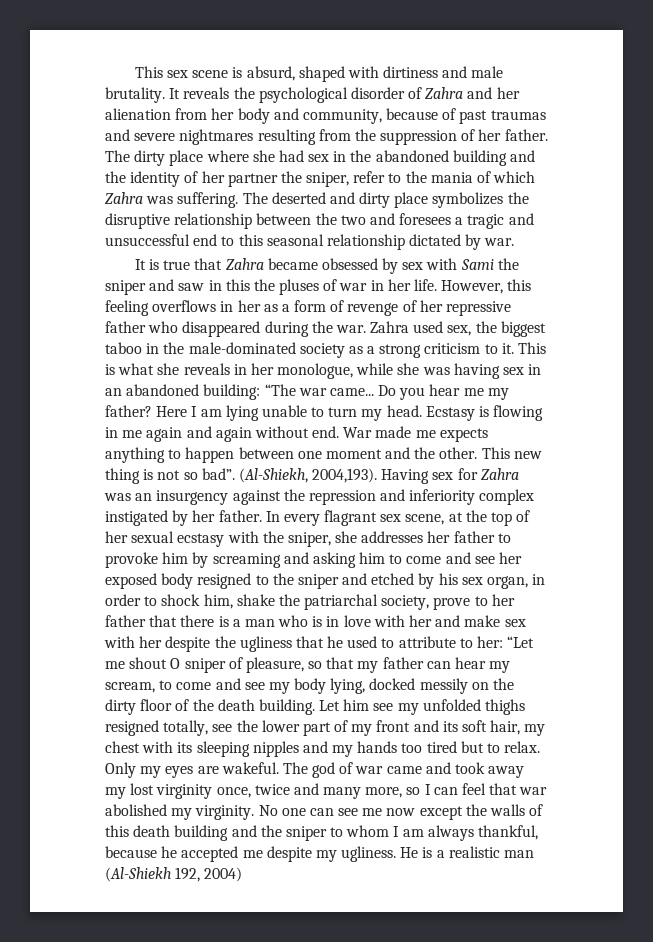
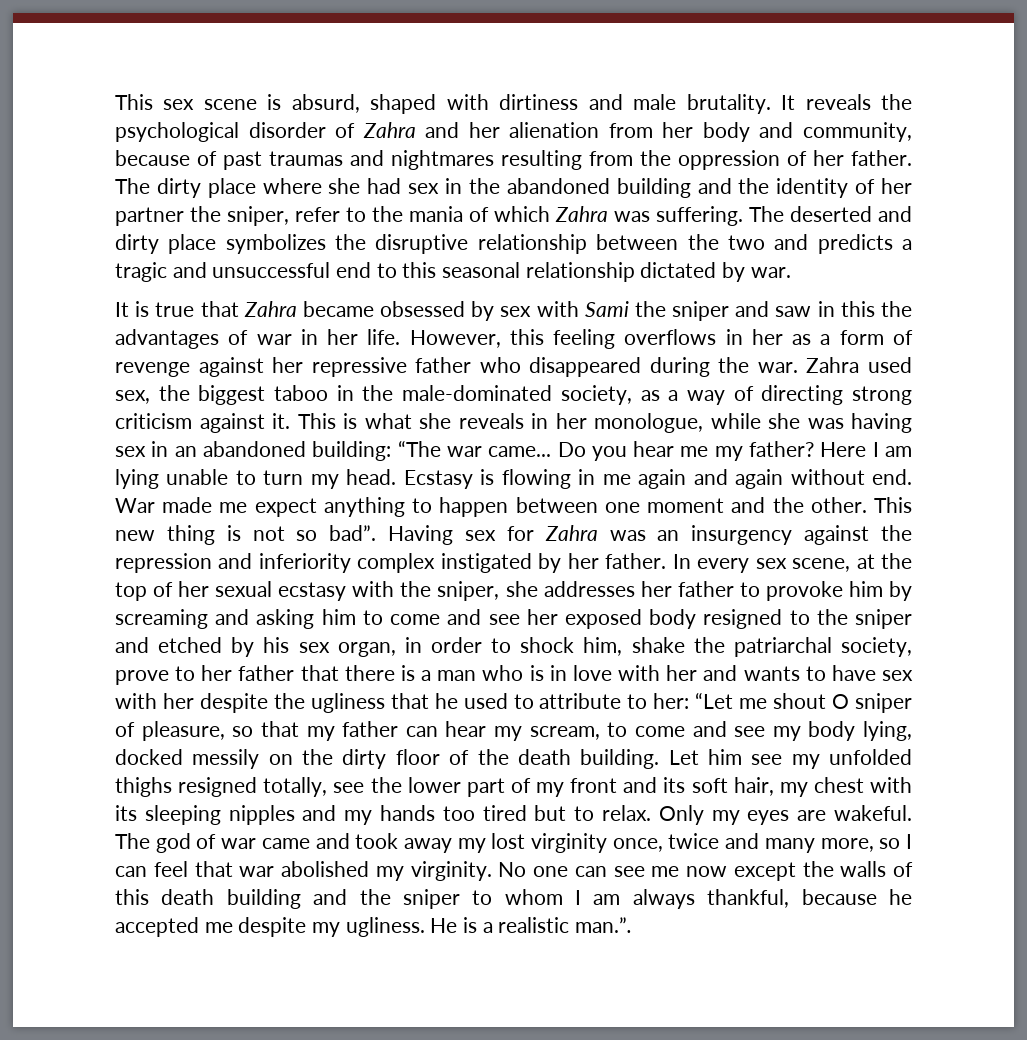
- It reveals the psychological disorder of Zahra and her alienation from her body and community, because of past traumas and severe nightmares resulting from the suppression of her father.
+ It reveals the psychological disorder of Zahra and her alienation from her body and community, because of past traumas and nightmares resulting from the oppression of her father.
- The deserted and dirty place symbolizes the disruptive relationship between the two and foresees a tragic and unsuccessful end to this seasonal relationship dictated by war.
+ The deserted and dirty place symbolizes the disruptive relationship between the two and predicts a tragic and unsuccessful end to this seasonal relationship dictated by war.
- It is true that Zahra became obsessed by sex with Sami the sniper and saw in this the pluses of war in her life.
+ It is true that Zahra became obsessed by sex with Sami the sniper and saw in this the advantages of war in her life.
- However, this feeling overflows in her as a form of revenge of her repressive father who disappeared during the war.
+ However, this feeling overflows in her as a form of revenge against her repressive father who disappeared during the war.
- Zahra used sex, the biggest taboo in the male-dominated society as a strong criticism to it.
+ Zahra used sex, the biggest taboo in the male-dominated society, as a way of directing strong criticism against it.
- War made me expects anything to happen between one moment and the other.
+ War made me expect anything to happen between one moment and the other.
- (Al-Shiekh, 2004,193).
- In every flagrant sex scene, at the top of her sexual ecstasy with the sniper, she addresses her father to provoke him by screaming and asking him to come and see her exposed body resigned to the sniper and etched by his sex organ, in order to shock him, shake the patriarchal society, prove to her father that there is a man who is in love with her and make sex with her despite the ugliness that he used to attribute to her:
+ In every sex scene, at the top of her sexual ecstasy with the sniper, she addresses her father to provoke him by screaming and asking him to come and see her exposed body resigned to the sniper and etched by his sex organ, in order to shock him, shake the patriarchal society, prove to her father that there is a man who is in love with her and wants to have sex with her despite the ugliness that he used to attribute to her:
- He is a realistic man (Al-Shiekh 192, 2004)
+ He is a realistic man.”.

